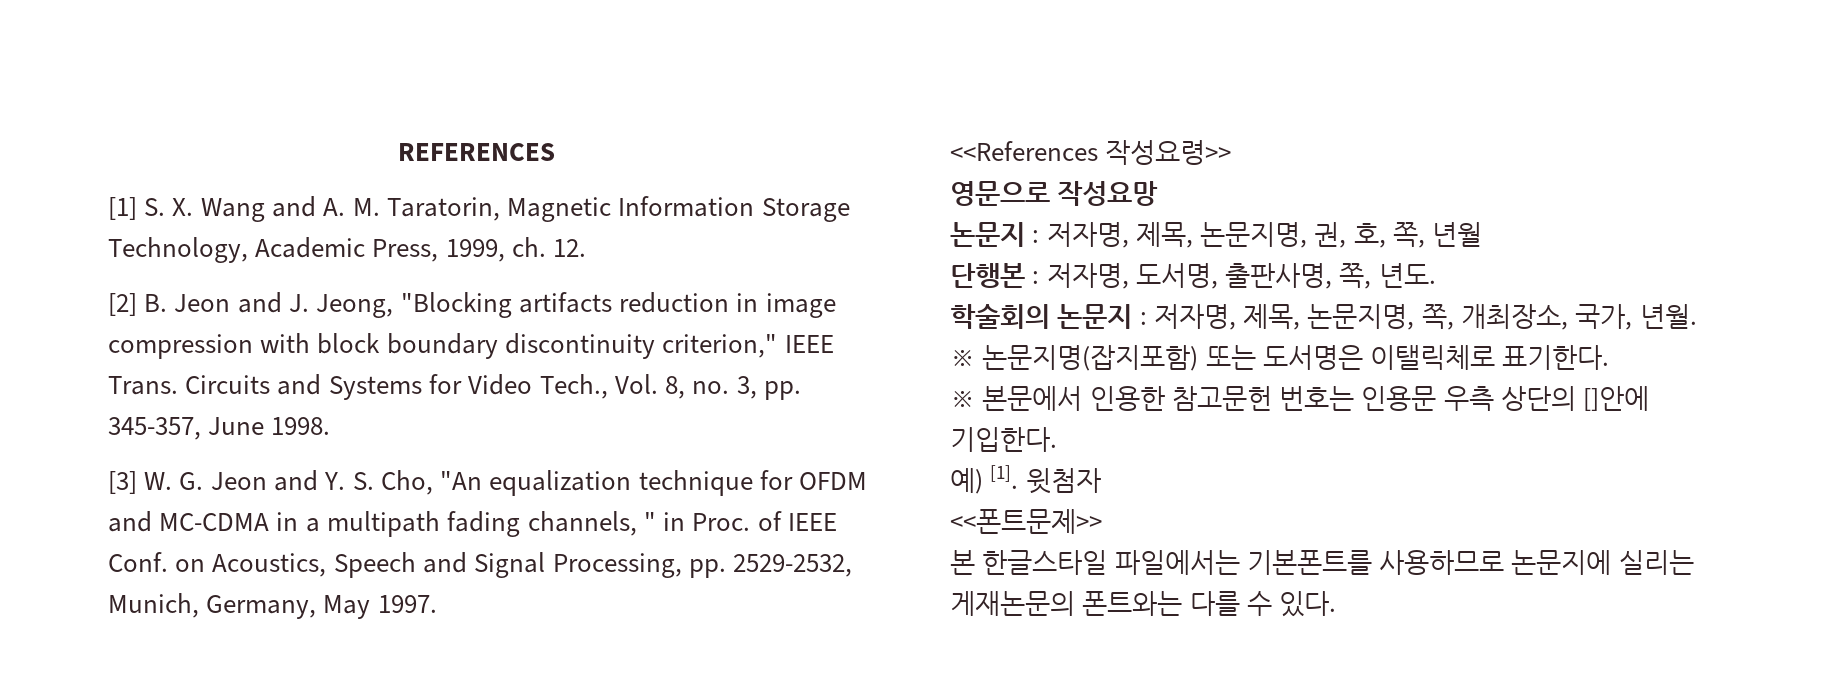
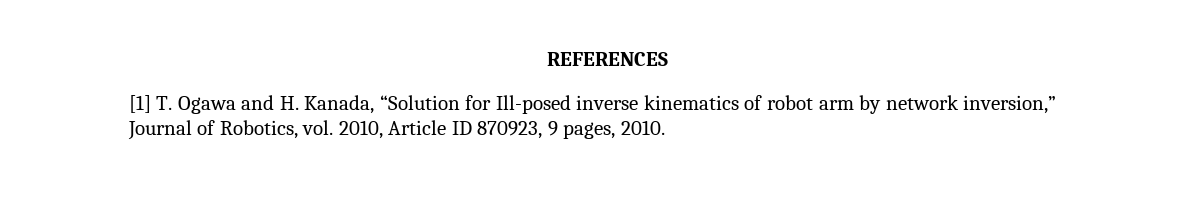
- [1] S. X. Wang and A. M. Taratorin, Magnetic Information Storage Technology, Academic Press, 1999, ch. 12.
- [2] B. Jeon and J. Jeong, "Blocking artifacts reduction in image compression with block boundary discontinuity criterion," IEEE Trans. Circuits and Systems for Video Tech., Vol. 8, no. 3, pp. 345-357, June 1998.
- [3] W. G. Jeon and Y. S. Cho, "An equalization technique for OFDM and MC-CDMA in a multipath fading channels, " in Proc. of IEEE Conf. on Acoustics, Speech and Signal Processing, pp. 2529-2532, Munich, Germany, May 1997.
- <<References 작성요령>>
- 영문으로 작성요망
- 논문지 : 저자명, 제목, 논문지명, 권, 호, 쪽, 년월
- 단행본 : 저자명, 도서명, 출판사명, 쪽, 년도.
- 학술회의 논문지 : 저자명, 제목, 논문지명, 쪽, 개최장소, 국가, 년월.
- ※ 논문지명(잡지포함) 또는 도서명은 이탤릭체로 표기한다.
- ※ 본문에서 인용한 참고문헌 번호는 인용문 우측 상단의 []안에 기입한다.
- 예) [1]. 윗첨자
- <<폰트문제>>
- 본 한글스타일 파일에서는 기본폰트를 사용하므로 논문지에 실리는 게재논문의 폰트와는 다를 수 있다.
+ [1] T. Ogawa and H. Kanada, “Solution for Ill-posed inverse kinematics of robot arm by network inversion,” Journal of Robotics, vol. 2010, Article ID 870923, 9 pages, 2010.

